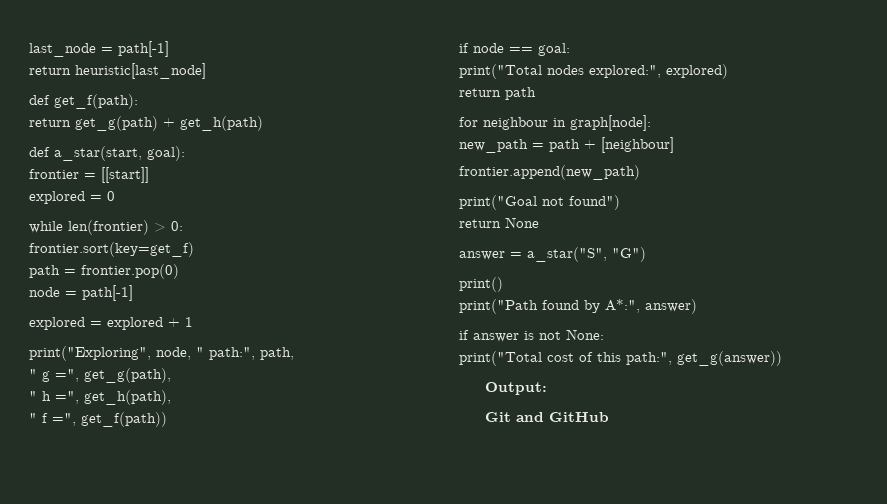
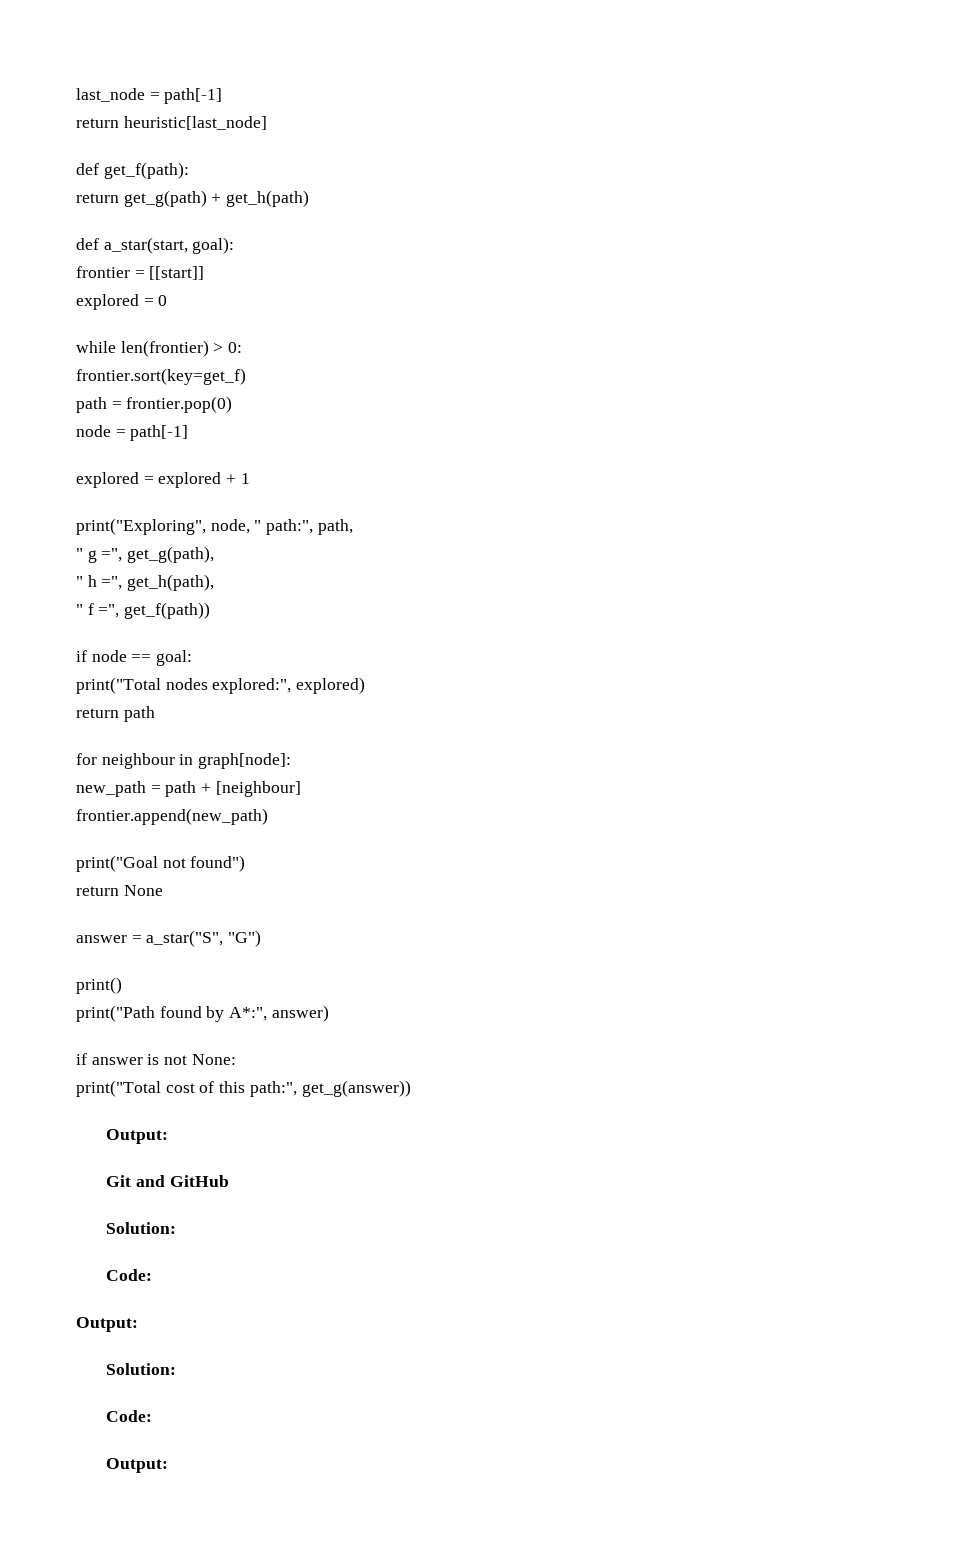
  Git and GitHub
+ Solution:
+ Code:
+ Output:
+ Solution:
+ Code:
+ Output:

